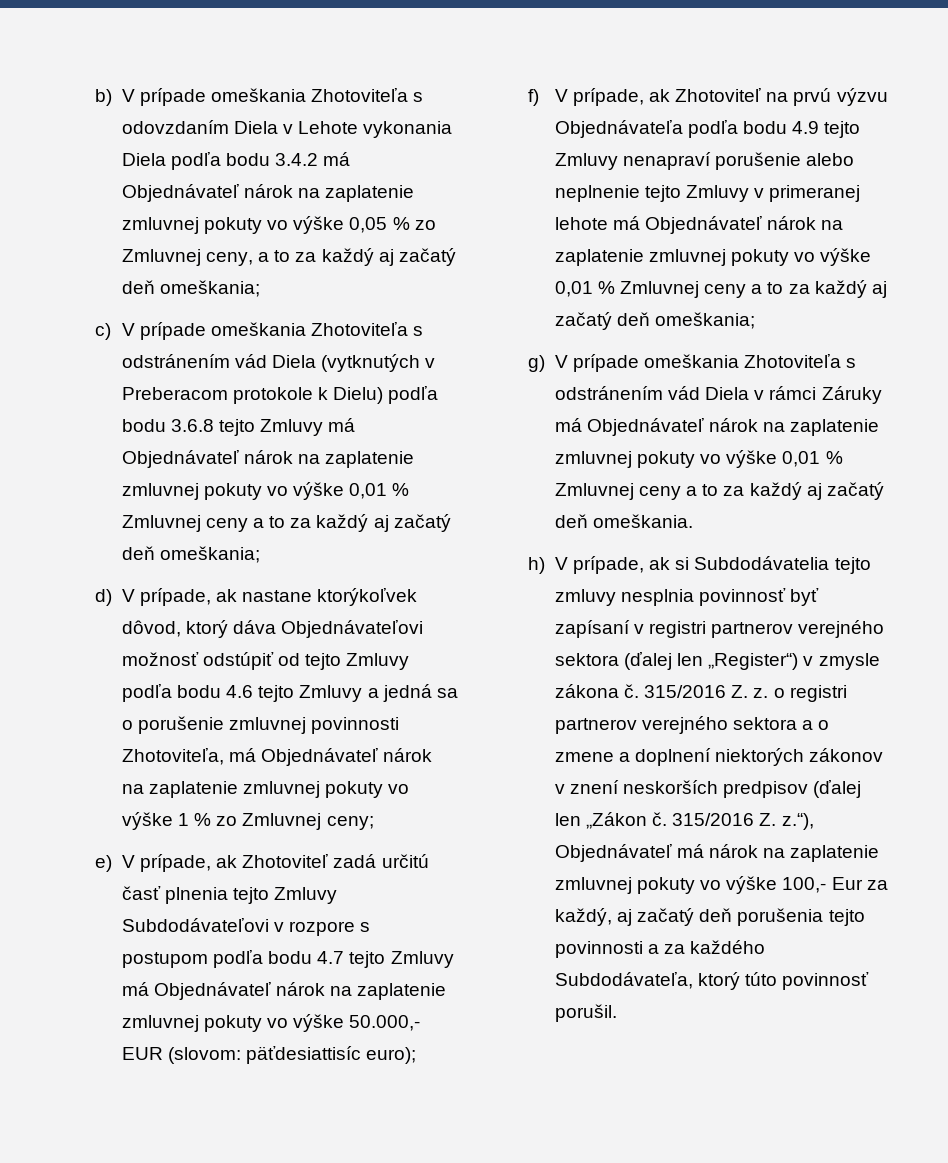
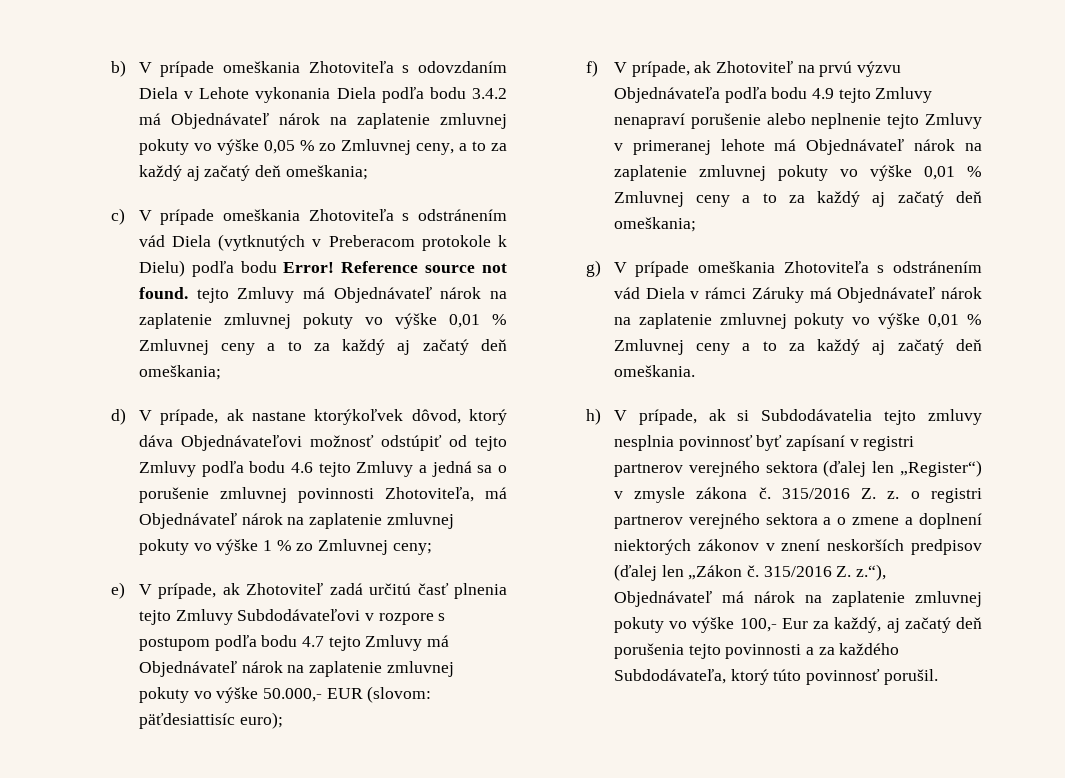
- c) V prípade omeškania Zhotoviteľa s odstránením vád Diela (vytknutých v Preberacom protokole k Dielu) podľa bodu 3.6.8 tejto Zmluvy má Objednávateľ nárok na zaplatenie zmluvnej pokuty vo výške 0,01 % Zmluvnej ceny a to za každý aj začatý deň omeškania;
+ c) V prípade omeškania Zhotoviteľa s odstránením vád Diela (vytknutých v Preberacom protokole k Dielu) podľa bodu Error! Reference source not found. tejto Zmluvy má Objednávateľ nárok na zaplatenie zmluvnej pokuty vo výške 0,01 % Zmluvnej ceny a to za každý aj začatý deň omeškania;

